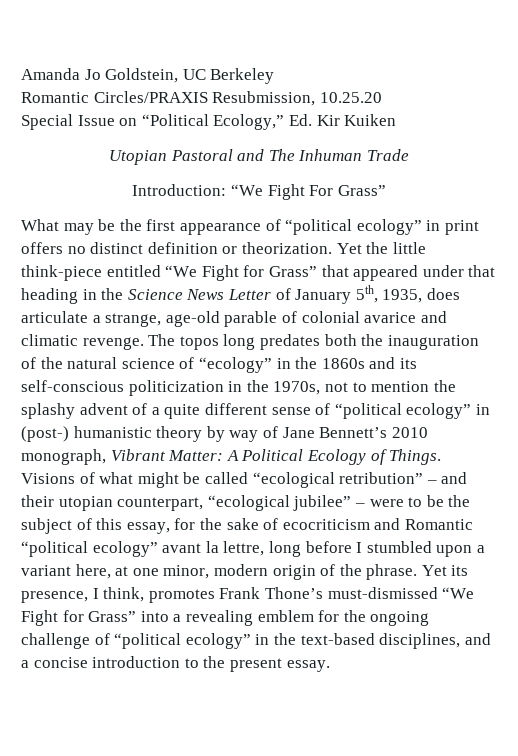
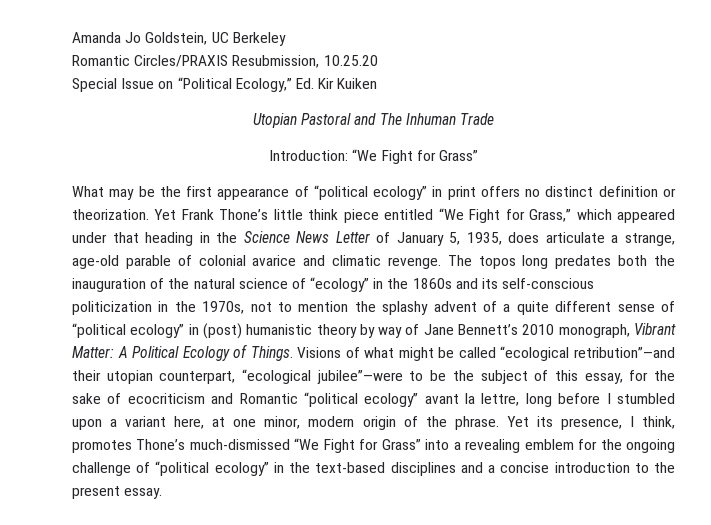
- Introduction: “We Fight For Grass”
+ Introduction: “We Fight for Grass”
- Yet the little think-piece entitled “We Fight for Grass” that appeared under that heading in the Science News Letter of January 5th, 1935, does articulate a strange, age-old parable of colonial avarice and climatic revenge.
+ Yet Frank Thone’s little think piece entitled “We Fight for Grass,” which appeared under that heading in the Science News Letter of January 5, 1935, does articulate a strange, age-old parable of colonial avarice and climatic revenge.
- The topos long predates both the inauguration of the natural science of “ecology” in the 1860s and its self-conscious politicization in the 1970s, not to mention the splashy advent of a quite different sense of “political ecology” in (post-) humanistic theory by way of Jane Bennett’s 2010 monograph, Vibrant Matter: A Political Ecology of Things.
+ The topos long predates both the inauguration of the natural science of “ecology” in the 1860s and its self-conscious politicization in the 1970s, not to mention the splashy advent of a quite different sense of “political ecology” in (post) humanistic theory by way of Jane Bennett’s 2010 monograph, Vibrant Matter: A Political Ecology of Things.
- Visions of what might be called “ecological retribution” – and their utopian counterpart, “ecological jubilee” – were to be the subject of this essay, for the sake of ecocriticism and Romantic “political ecology” avant la lettre, long before I stumbled upon a variant here, at one minor, modern origin of the phrase.
+ Visions of what might be called “ecological retribution”—and their utopian counterpart, “ecological jubilee”—were to be the subject of this essay, for the sake of ecocriticism and Romantic “political ecology” avant la lettre, long before I stumbled upon a variant here, at one minor, modern origin of the phrase.
- Yet its presence, I think, promotes Frank Thone’s must-dismissed “We Fight for Grass” into a revealing emblem for the ongoing challenge of “political ecology” in the text-based disciplines, and a concise introduction to the present essay.
+ Yet its presence, I think, promotes Thone’s much-dismissed “We Fight for Grass” into a revealing emblem for the ongoing challenge of “political ecology” in the text-based disciplines and a concise introduction to the present essay.

